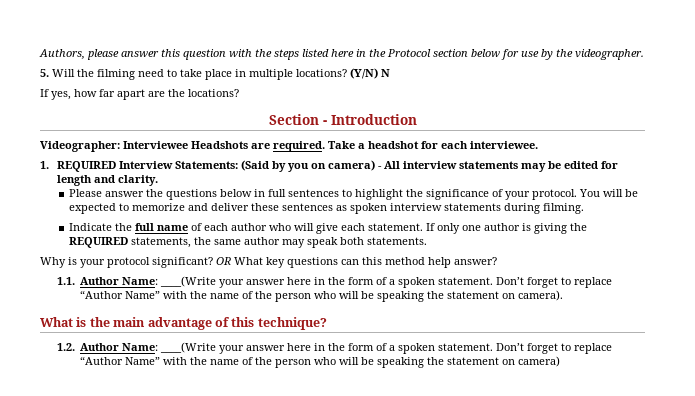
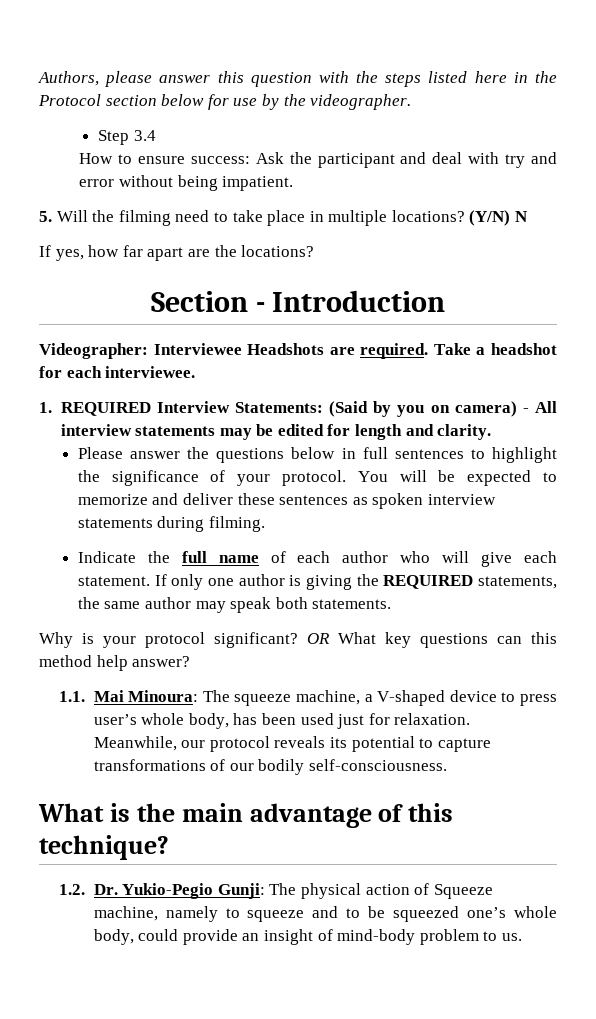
+ Step 3.4
+ How to ensure success: Ask the participant and deal with try and error without being impatient.
- 1.1. Author Name: ____(Write your answer here in the form of a spoken statement. Don’t forget to replace “Author Name” with the name of the person who will be speaking the statement on camera).
+ 1.1. Mai Minoura: The squeeze machine, a V-shaped device to press user’s whole body, has been used just for relaxation. Meanwhile, our protocol reveals its potential to capture transformations of our bodily self-consciousness.
- 1.2. Author Name: ____(Write your answer here in the form of a spoken statement. Don’t forget to replace “Author Name” with the name of the person who will be speaking the statement on camera)
+ 1.2. Dr. Yukio-Pegio Gunji: The physical action of Squeeze machine, namely to squeeze and to be squeezed one’s whole body, could provide an insight of mind-body problem to us.

